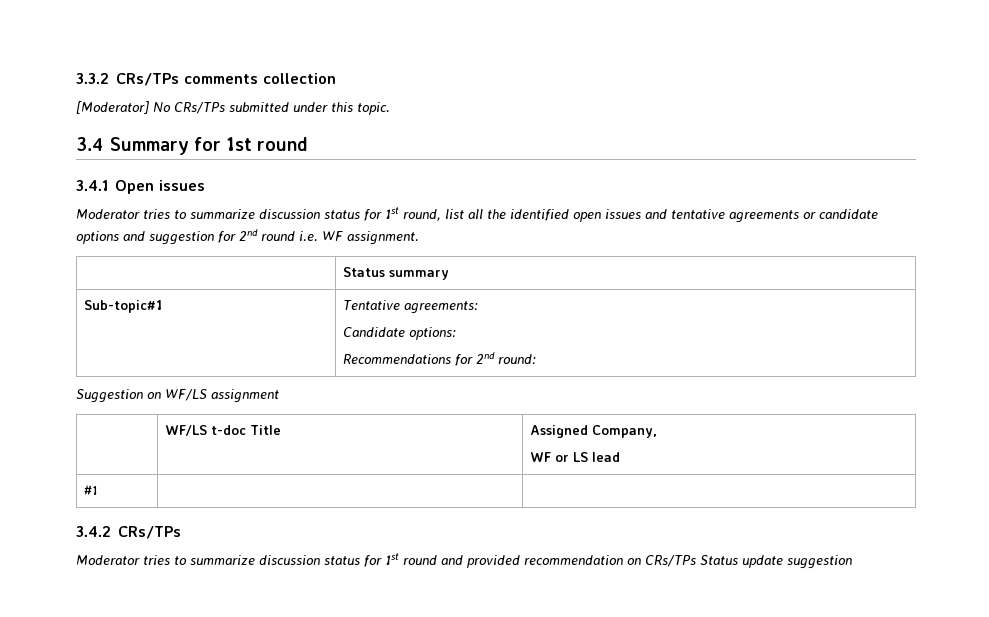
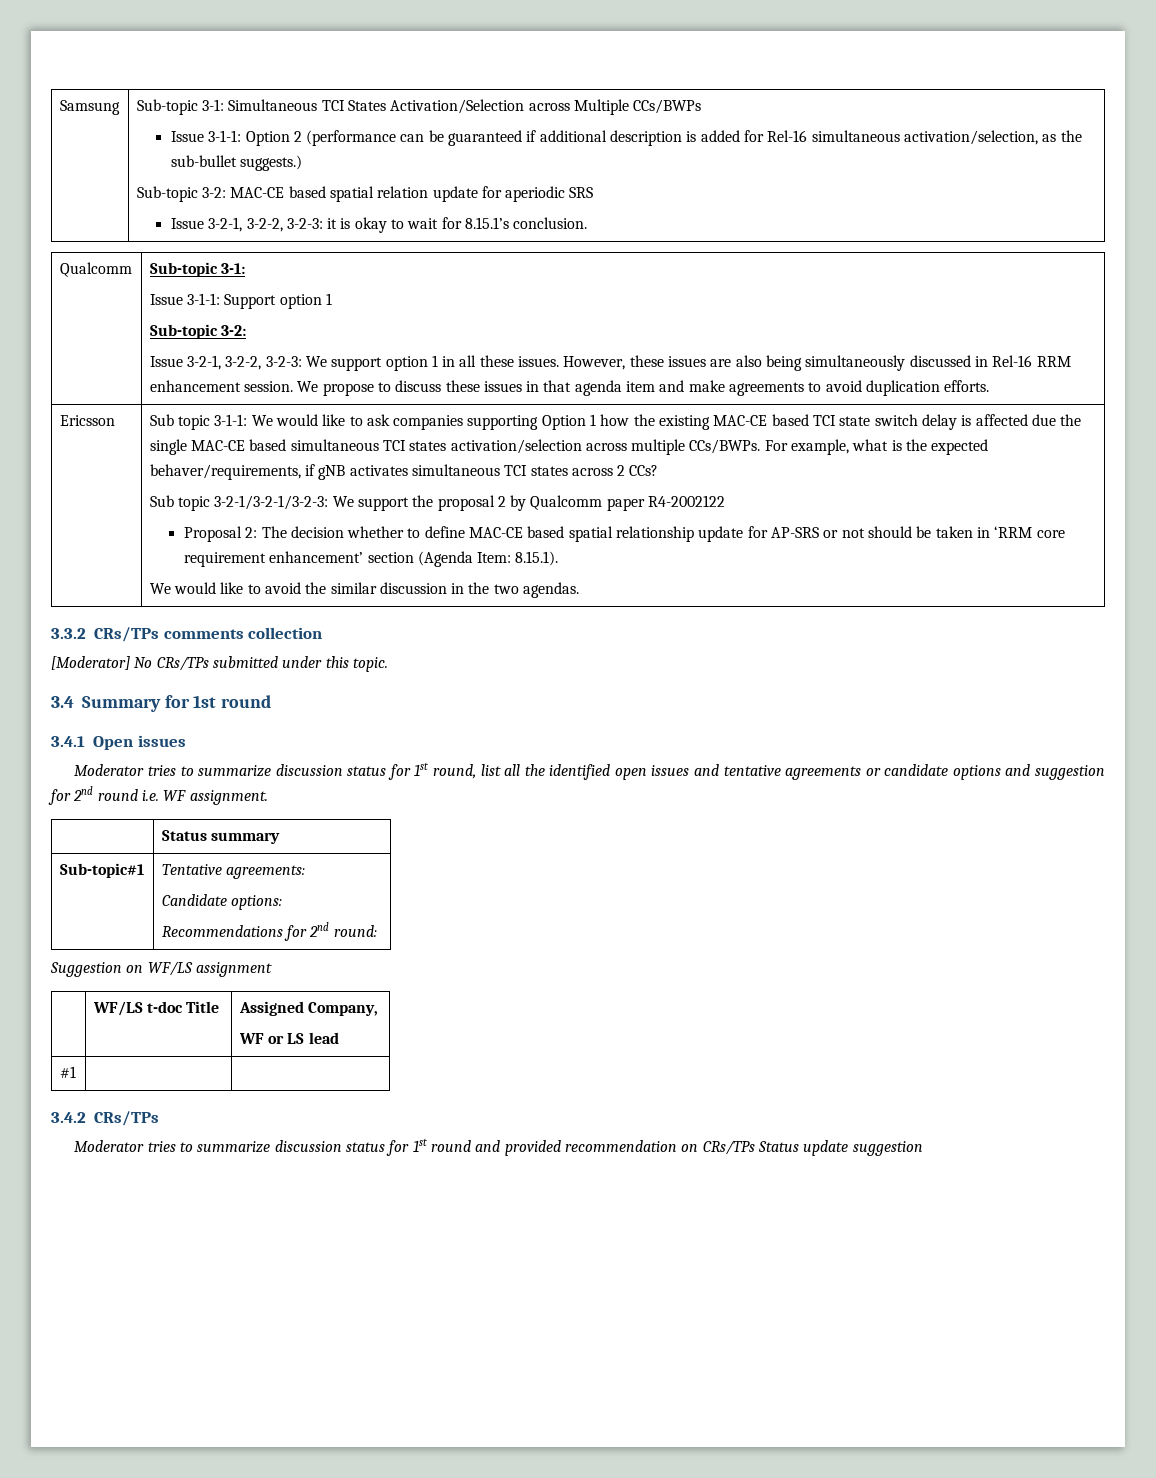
+ Samsung | Sub-topic 3-1: Simultaneous TCI States Activation/Selection across Multiple CCs/BWPs
+ Issue 3-1-1: Option 2 (performance can be guaranteed if additional description is added for Rel-16 simultaneous activation/selection, as the sub-bullet suggests.)
+ Sub-topic 3-2: MAC-CE based spatial relation update for aperiodic SRS
+ Issue 3-2-1, 3-2-2, 3-2-3: it is okay to wait for 8.15.1’s conclusion.
+ Qualcomm | Sub-topic 3-1:
+ Issue 3-1-1: Support option 1
+ Sub-topic 3-2:
+ Issue 3-2-1, 3-2-2, 3-2-3: We support option 1 in all these issues. However, these issues are also being simultaneously discussed in Rel-16 RRM enhancement session. We propose to discuss these issues in that agenda item and make agreements to avoid duplication efforts.
+ Ericsson | Sub topic 3-1-1: We would like to ask companies supporting Option 1 how the existing MAC-CE based TCI state switch delay is affected due the single MAC-CE based simultaneous TCI states activation/selection across multiple CCs/BWPs. For example, what is the expected behaver/requirements, if gNB activates simultaneous TCI states across 2 CCs?
+ Sub topic 3-2-1/3-2-1/3-2-3: We support the proposal 2 by Qualcomm paper R4-2002122
+ Proposal 2: The decision whether to define MAC-CE based spatial relationship update for AP-SRS or not should be taken in ‘RRM core requirement enhancement’ section (Agenda Item: 8.15.1).
+ We would like to avoid the similar discussion in the two agendas.

